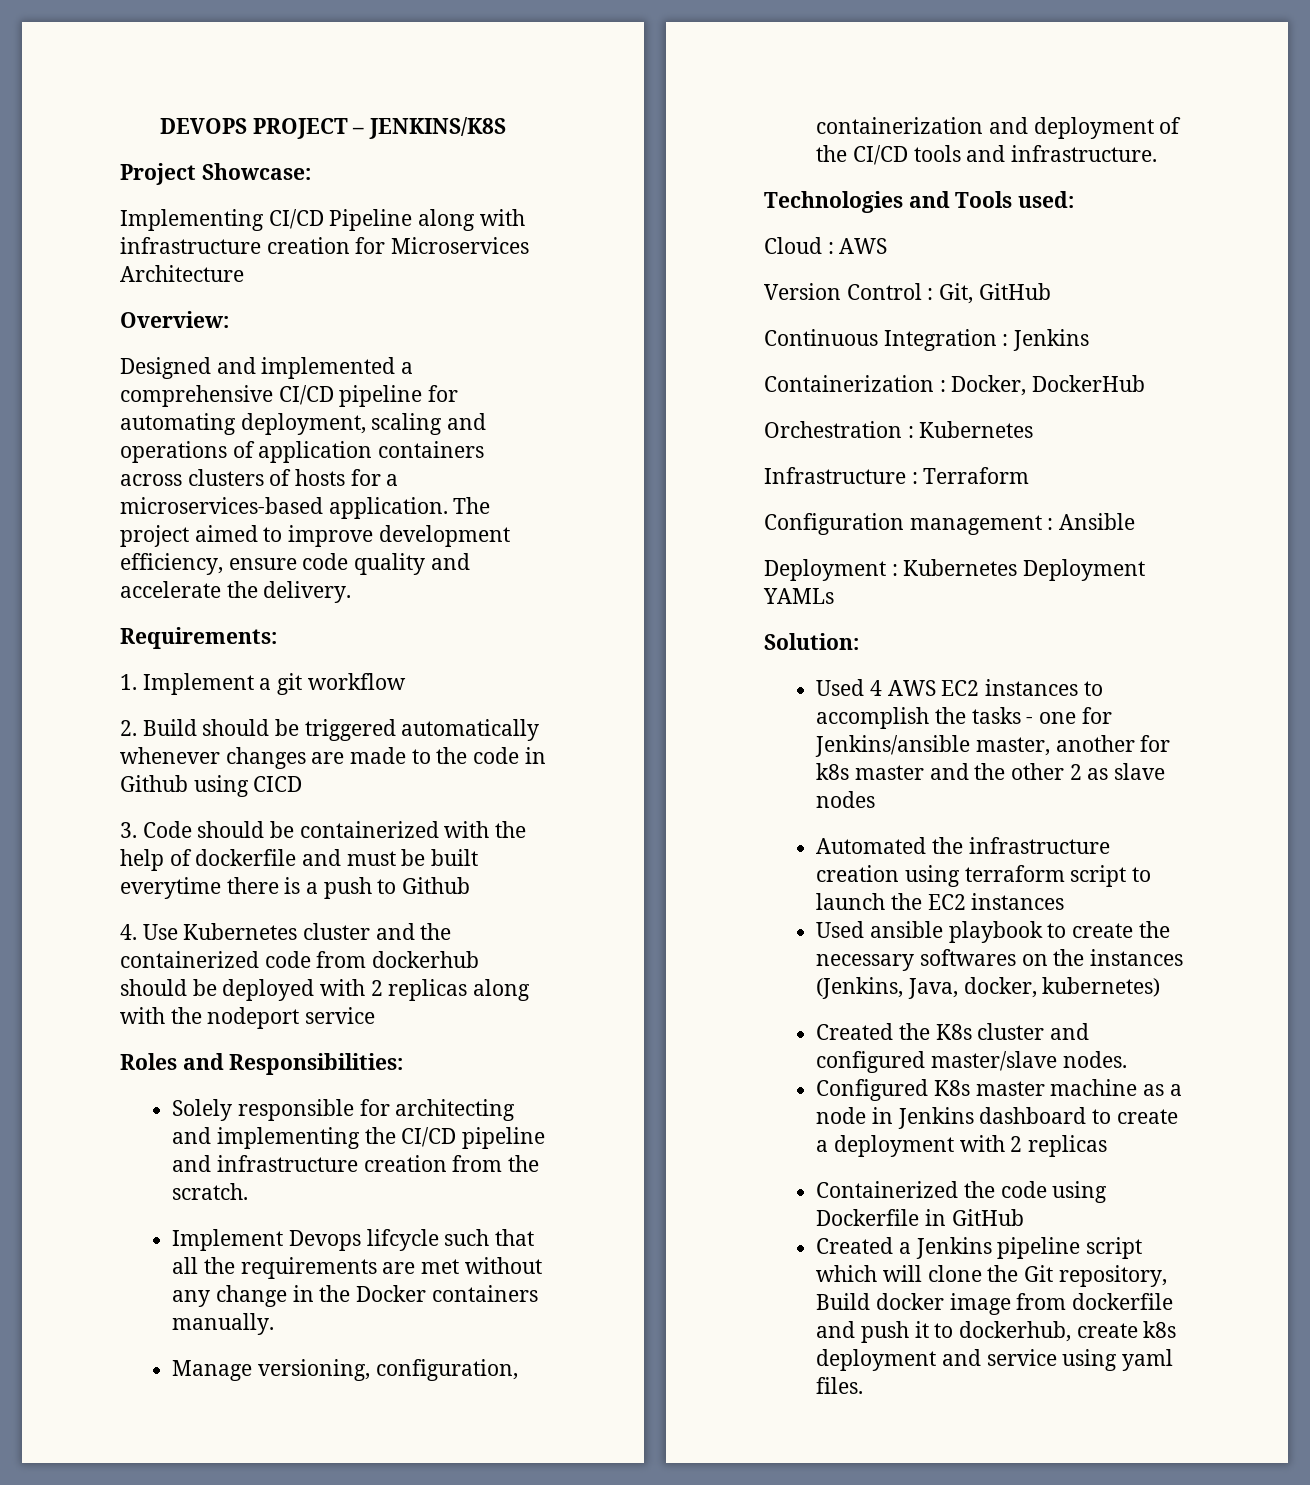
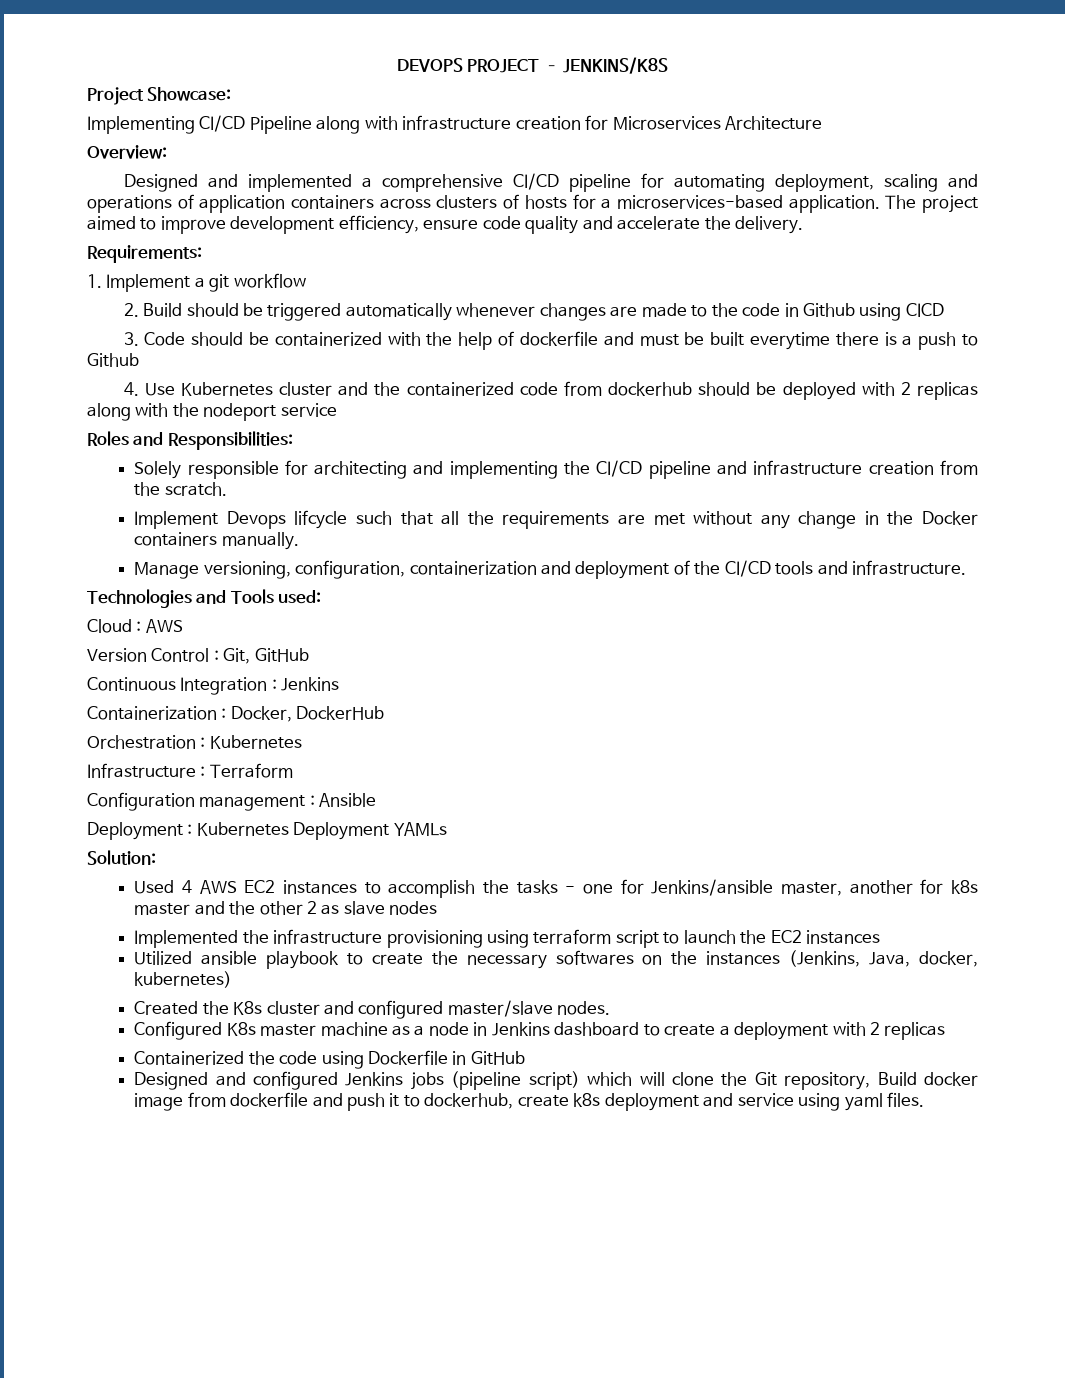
- Automated the infrastructure creation using terraform script to launch the EC2 instances
+ Implemented the infrastructure provisioning using terraform script to launch the EC2 instances
- Used ansible playbook to create the necessary softwares on the instances (Jenkins, Java, docker, kubernetes)
+ Utilized ansible playbook to create the necessary softwares on the instances (Jenkins, Java, docker, kubernetes)
- Created a Jenkins pipeline script which will clone the Git repository, Build docker image from dockerfile and push it to dockerhub, create k8s deployment and service using yaml files.
+ Designed and configured Jenkins jobs (pipeline script) which will clone the Git repository, Build docker image from dockerfile and push it to dockerhub, create k8s deployment and service using yaml files.

